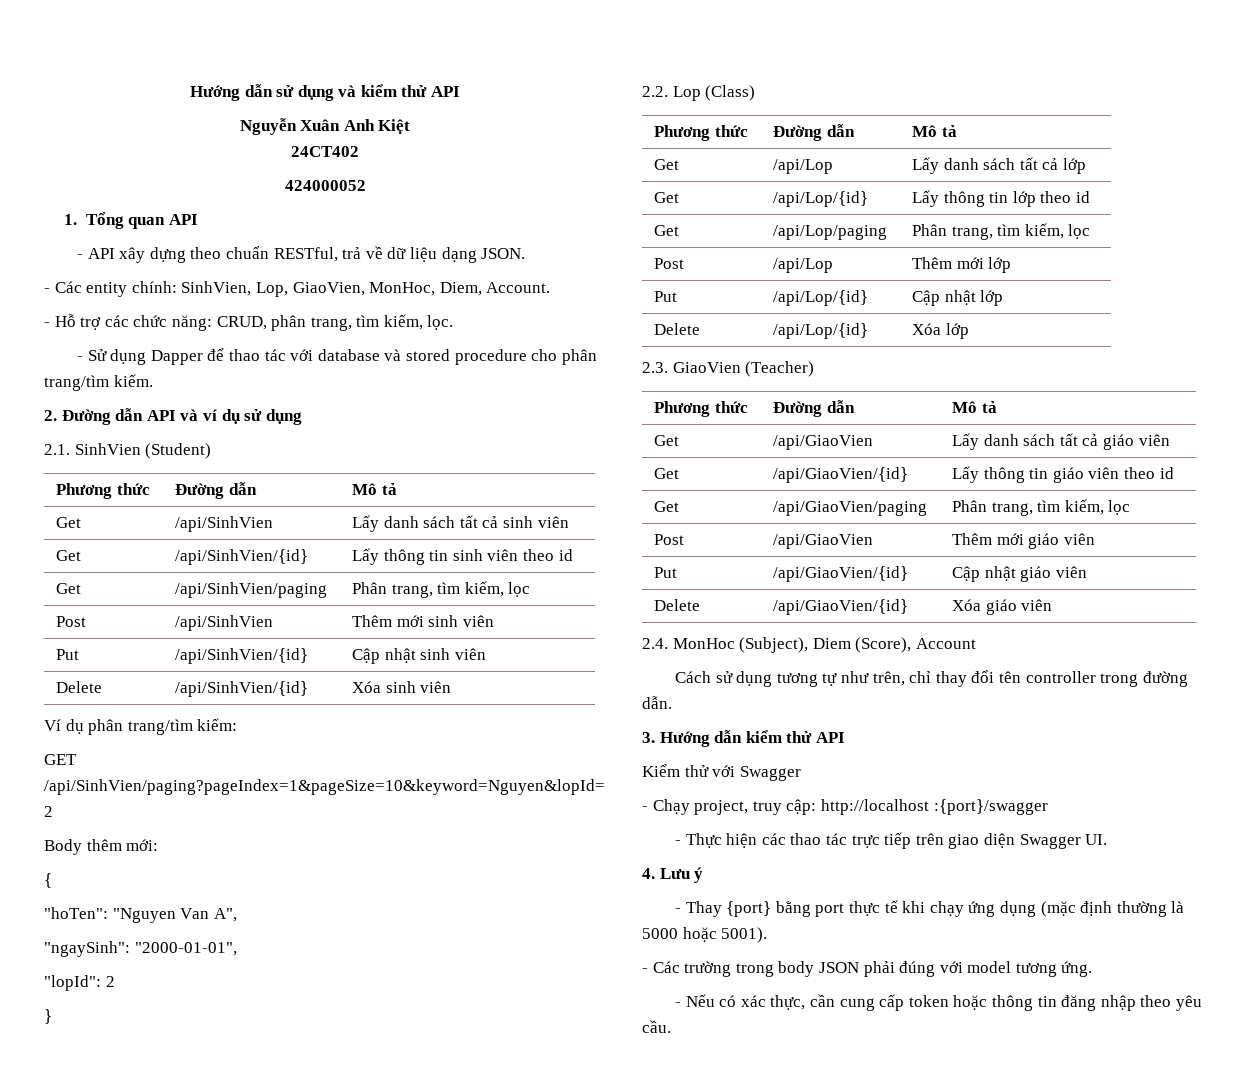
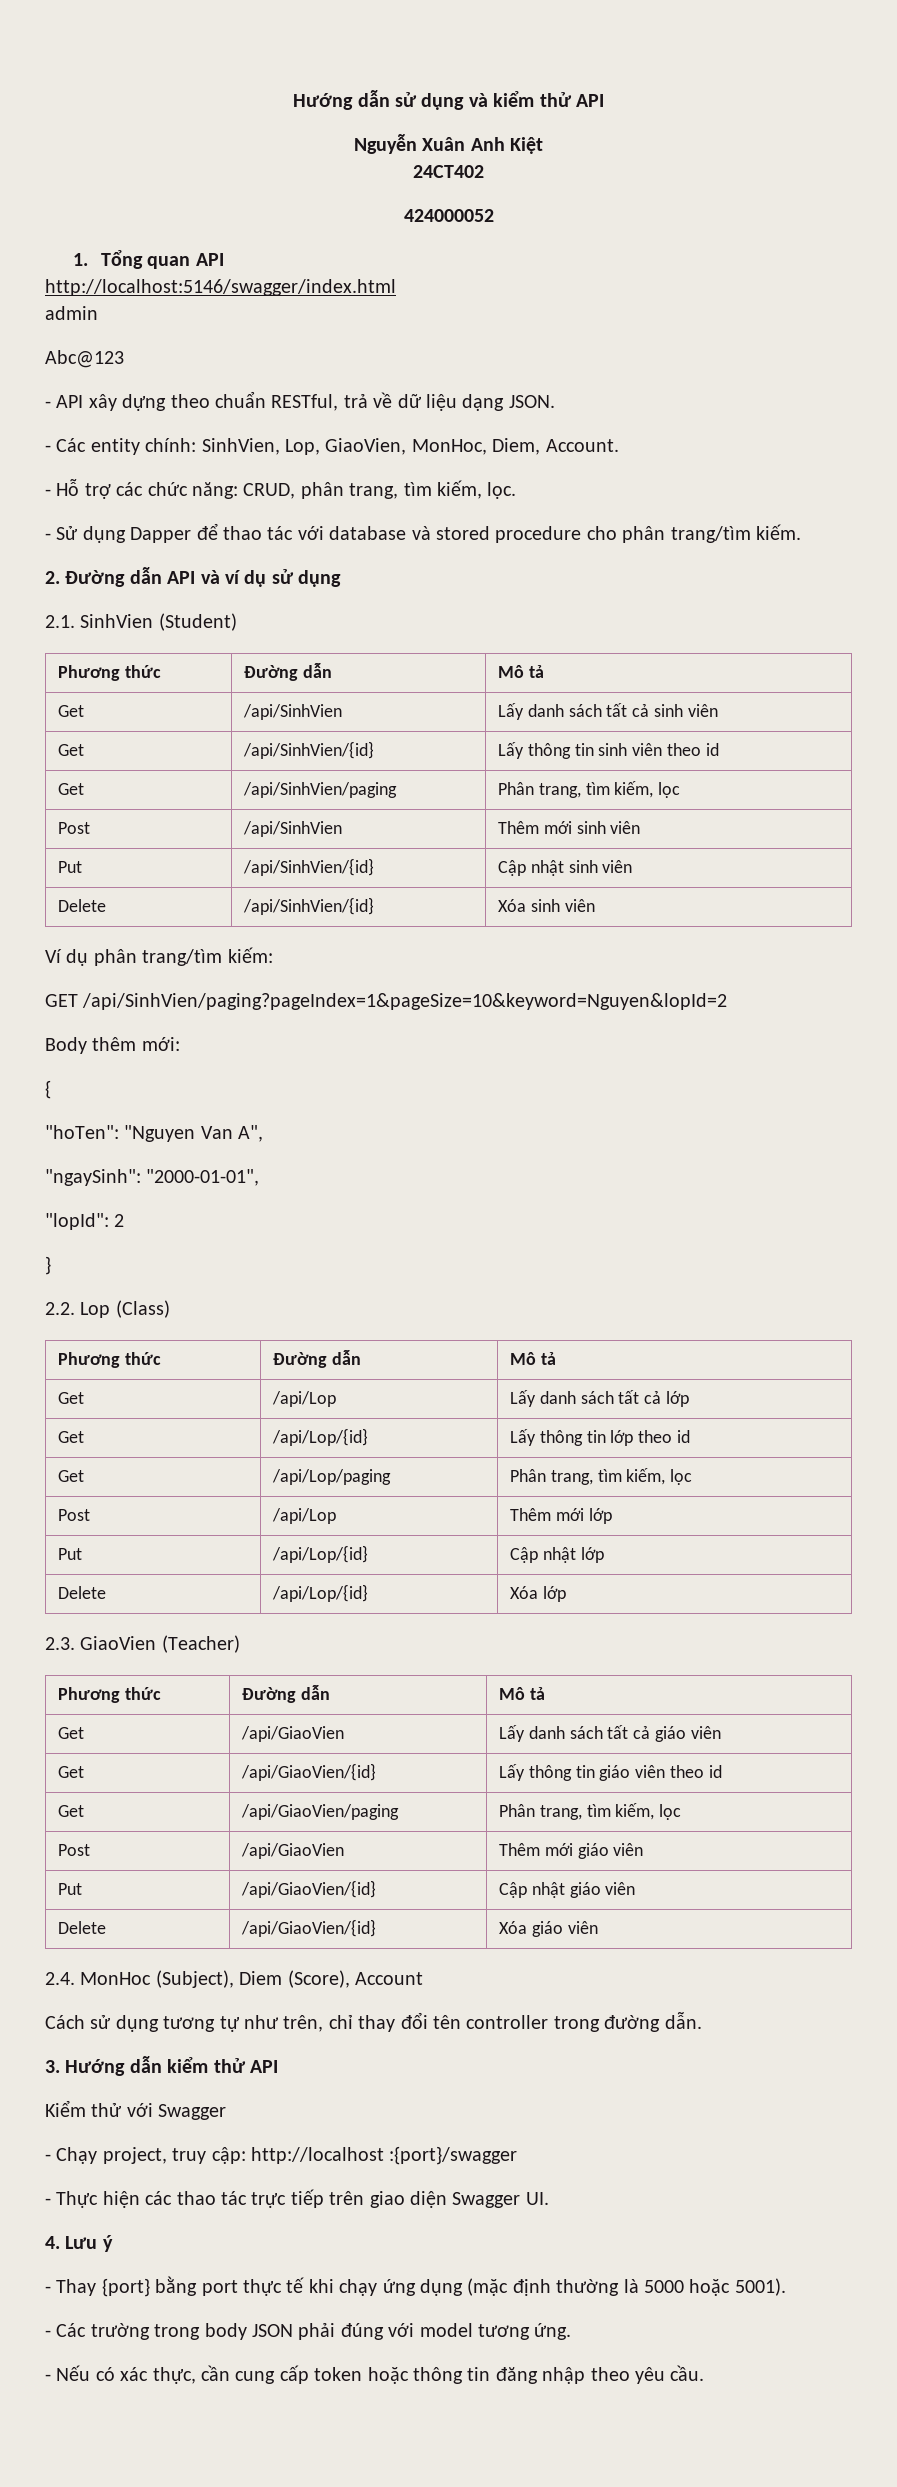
+ http://localhost:5146/swagger/index.html
+ admin
+ Abc@123

